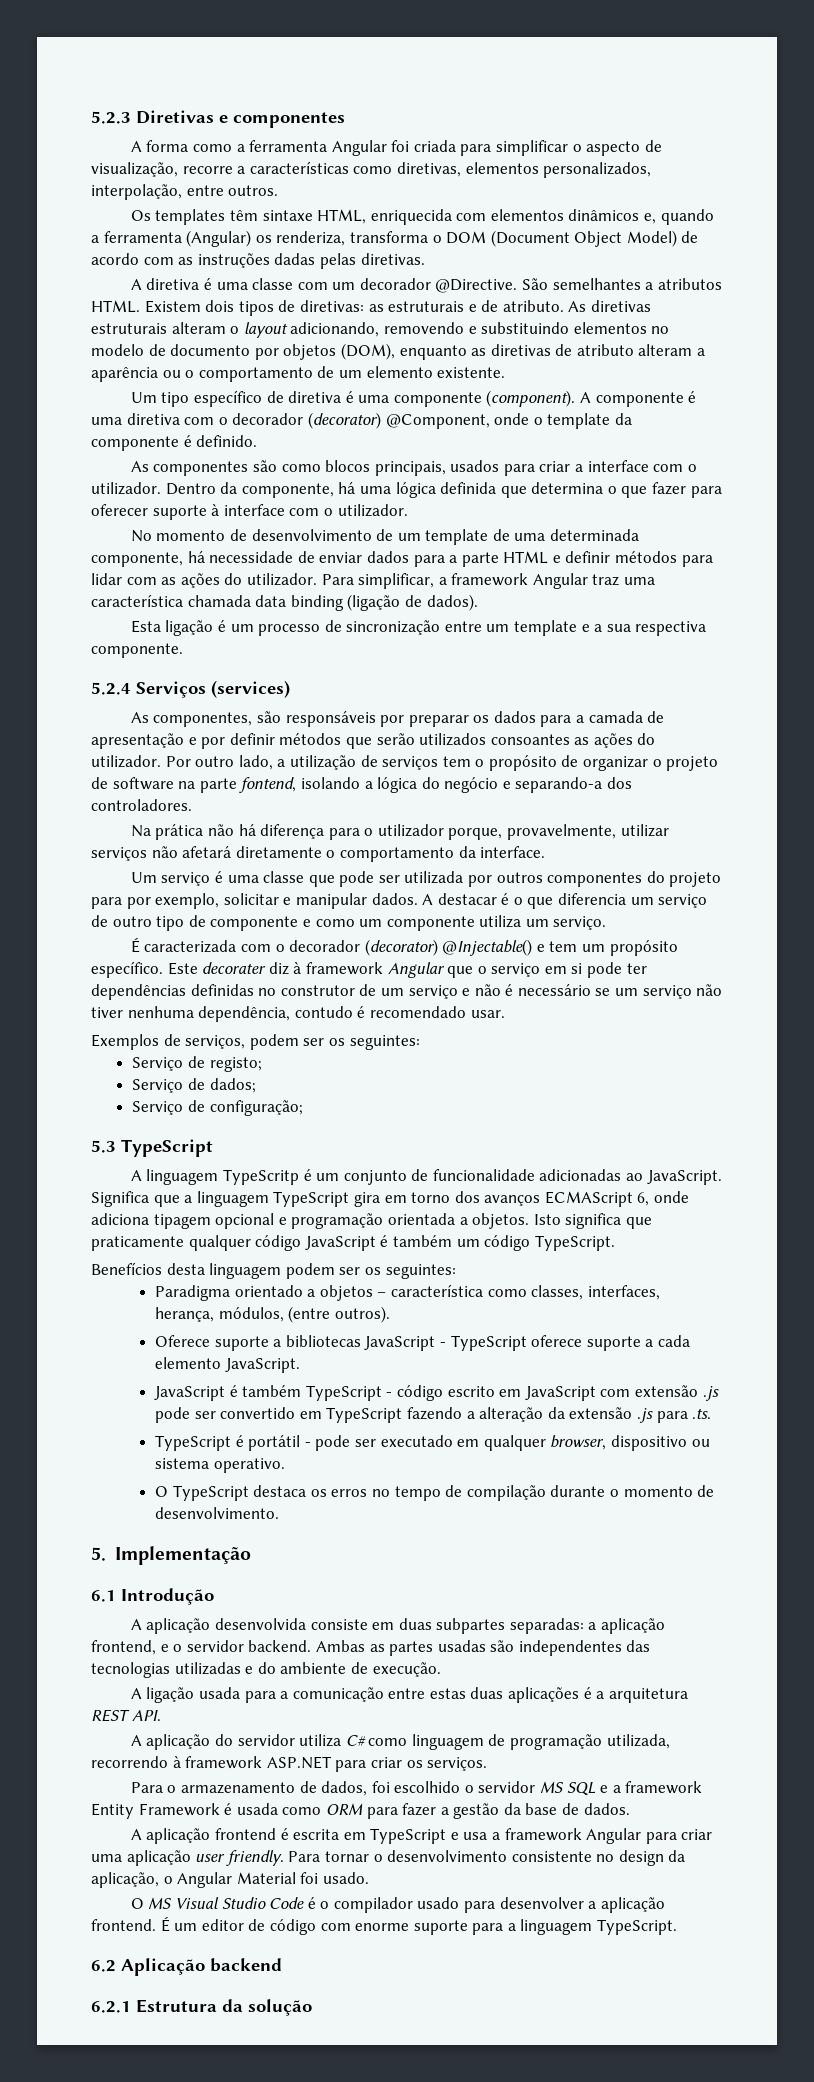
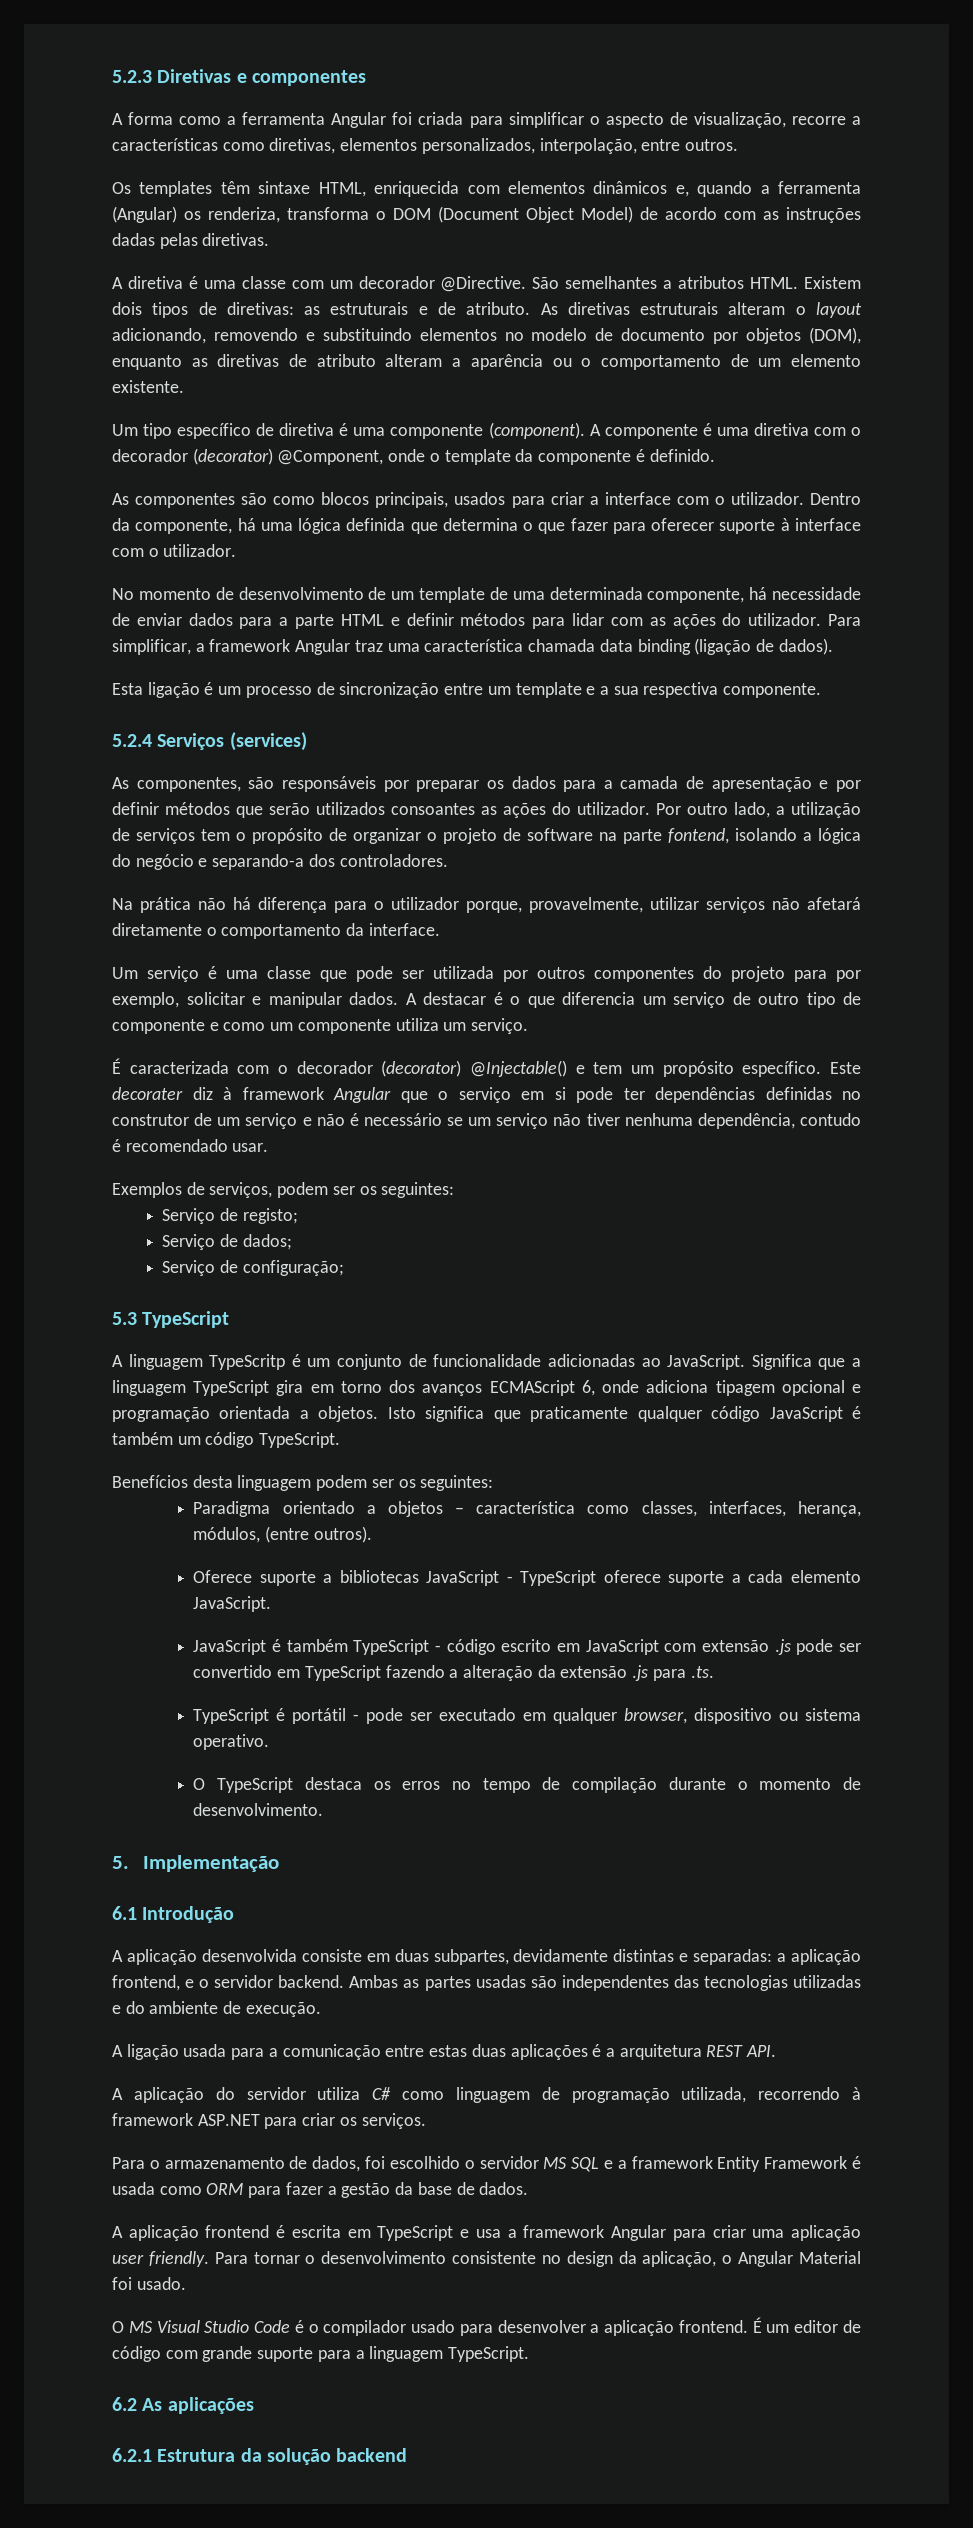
- A aplicação desenvolvida consiste em duas subpartes separadas: a aplicação frontend, e o servidor backend.
+ A aplicação desenvolvida consiste em duas subpartes, devidamente distintas e separadas: a aplicação frontend, e o servidor backend.
- É um editor de código com enorme suporte para a linguagem TypeScript.
+ É um editor de código com grande suporte para a linguagem TypeScript.
- 6.2 Aplicação backend
+ 6.2 As aplicações
- 6.2.1 Estrutura da solução
+ 6.2.1 Estrutura da solução backend

